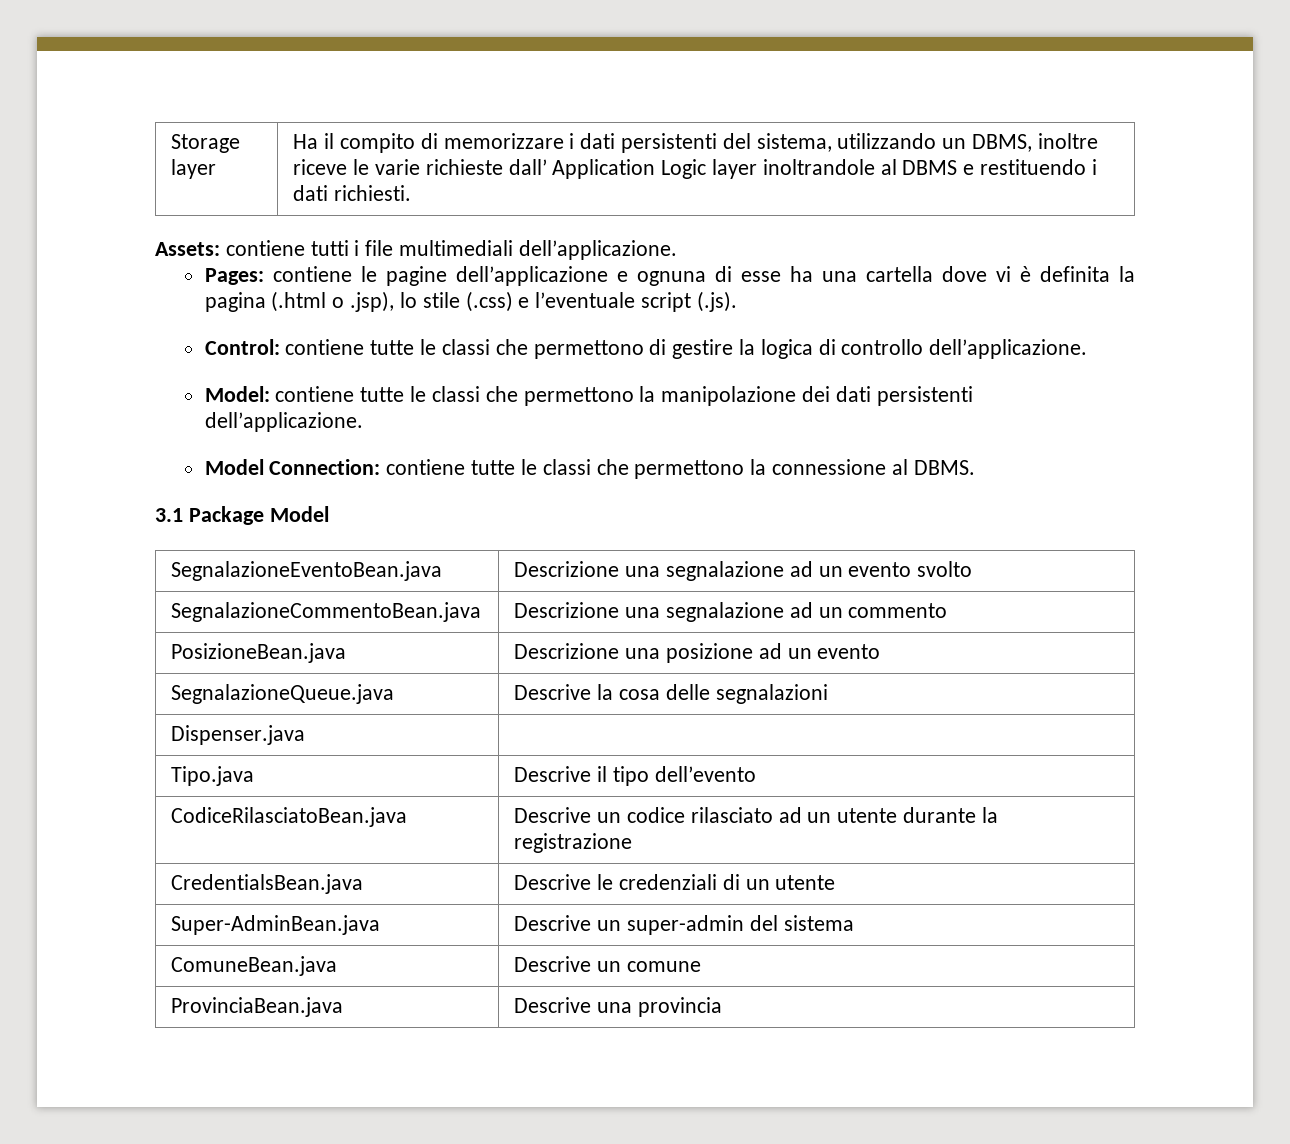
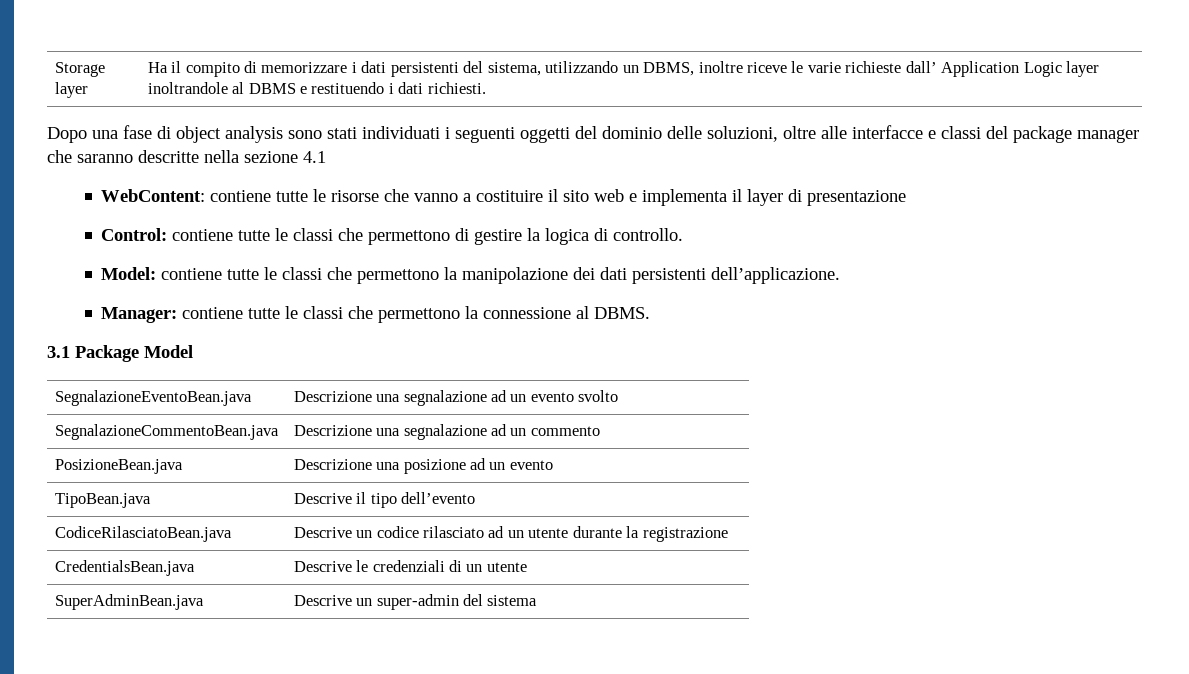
- Assets: contiene tutti i file multimediali dell’applicazione.
- Pages: contiene le pagine dell’applicazione e ognuna di esse ha una cartella dove vi è definita la pagina (.html o .jsp), lo stile (.css) e l’eventuale script (.js).
+ Dopo una fase di object analysis sono stati individuati i seguenti oggetti del dominio delle soluzioni, oltre alle interfacce e classi del package manager che saranno descritte nella sezione 4.1
+ WebContent: contiene tutte le risorse che vanno a costituire il sito web e implementa il layer di presentazione
- Control: contiene tutte le classi che permettono di gestire la logica di controllo dell’applicazione.
+ Control: contiene tutte le classi che permettono di gestire la logica di controllo.
- Model Connection: contiene tutte le classi che permettono la connessione al DBMS.
+ Manager: contiene tutte le classi che permettono la connessione al DBMS.
- SegnalazioneQueue.java | Descrive la cosa delle segnalazioni
- Dispenser.java |
- Tipo.java | Descrive il tipo dell’evento
+ TipoBean.java | Descrive il tipo dell’evento
- Super-AdminBean.java | Descrive un super-admin del sistema
+ SuperAdminBean.java | Descrive un super-admin del sistema
- ComuneBean.java | Descrive un comune
- ProvinciaBean.java | Descrive una provincia

